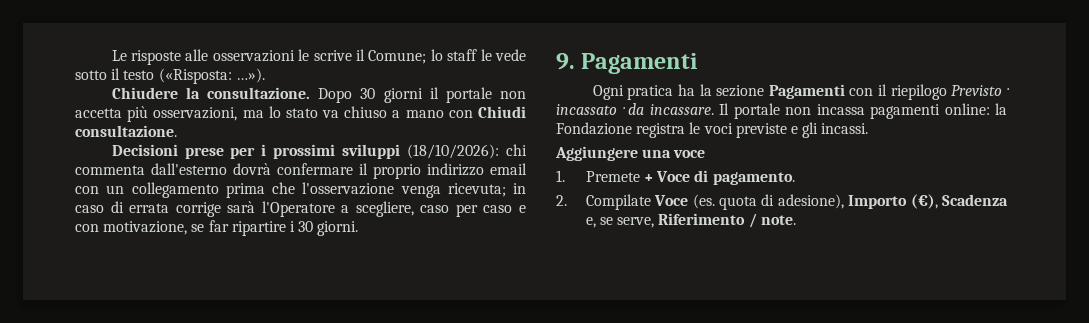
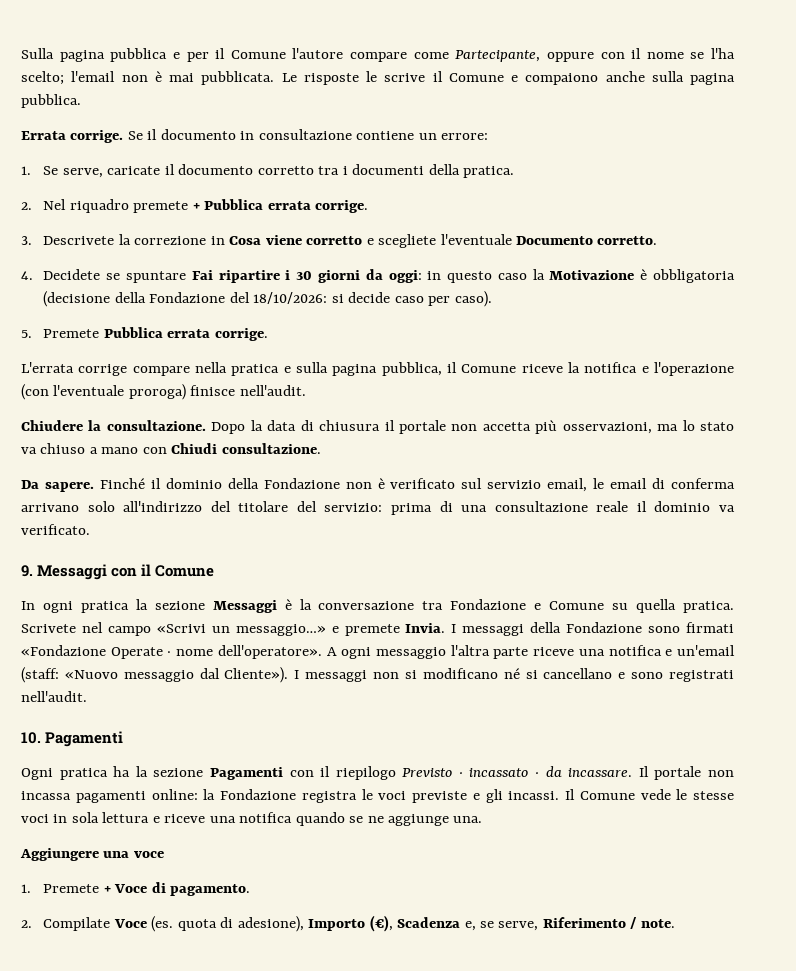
- Le risposte alle osservazioni le scrive il Comune; lo staff le vede sotto il testo («Risposta: …»).
+ Sulla pagina pubblica e per il Comune l'autore compare come Partecipante, oppure con il nome se l'ha scelto; l'email non è mai pubblicata. Le risposte le scrive il Comune e compaiono anche sulla pagina pubblica.
+ Errata corrige. Se il documento in consultazione contiene un errore:
+ 1. Se serve, caricate il documento corretto tra i documenti della pratica.
+ 2. Nel riquadro premete + Pubblica errata corrige.
+ 3. Descrivete la correzione in Cosa viene corretto e scegliete l'eventuale Documento corretto.
+ 4. Decidete se spuntare Fai ripartire i 30 giorni da oggi: in questo caso la Motivazione è obbligatoria (decisione della Fondazione del 18/10/2026: si decide caso per caso).
+ 5. Premete Pubblica errata corrige.
+ L'errata corrige compare nella pratica e sulla pagina pubblica, il Comune riceve la notifica e l'operazione (con l'eventuale proroga) finisce nell'audit.
- Dopo 30 giorni il portale non accetta più osservazioni, ma lo stato va chiuso a mano con Chiudi consultazione.
+ Dopo la data di chiusura il portale non accetta più osservazioni, ma lo stato va chiuso a mano con Chiudi consultazione.
- Decisioni prese per i prossimi sviluppi (18/10/2026): chi commenta dall'esterno dovrà confermare il proprio indirizzo email con un collegamento prima che l'osservazione venga ricevuta; in caso di errata corrige sarà l'Operatore a scegliere, caso per caso e con motivazione, se far ripartire i 30 giorni.
- 9. Pagamenti
+ Da sapere. Finché il dominio della Fondazione non è verificato sul servizio email, le email di conferma arrivano solo all'indirizzo del titolare del servizio: prima di una consultazione reale il dominio va verificato.
+ 9. Messaggi con il Comune
+ In ogni pratica la sezione Messaggi è la conversazione tra Fondazione e Comune su quella pratica. Scrivete nel campo «Scrivi un messaggio…» e premete Invia. I messaggi della Fondazione sono firmati «Fondazione Operate · nome dell'operatore». A ogni messaggio l'altra parte riceve una notifica e un'email (staff: «Nuovo messaggio dal Cliente»). I messaggi non si modificano né si cancellano e sono registrati nell'audit.
+ 10. Pagamenti
+ Il Comune vede le stesse voci in sola lettura e riceve una notifica quando se ne aggiunge una.

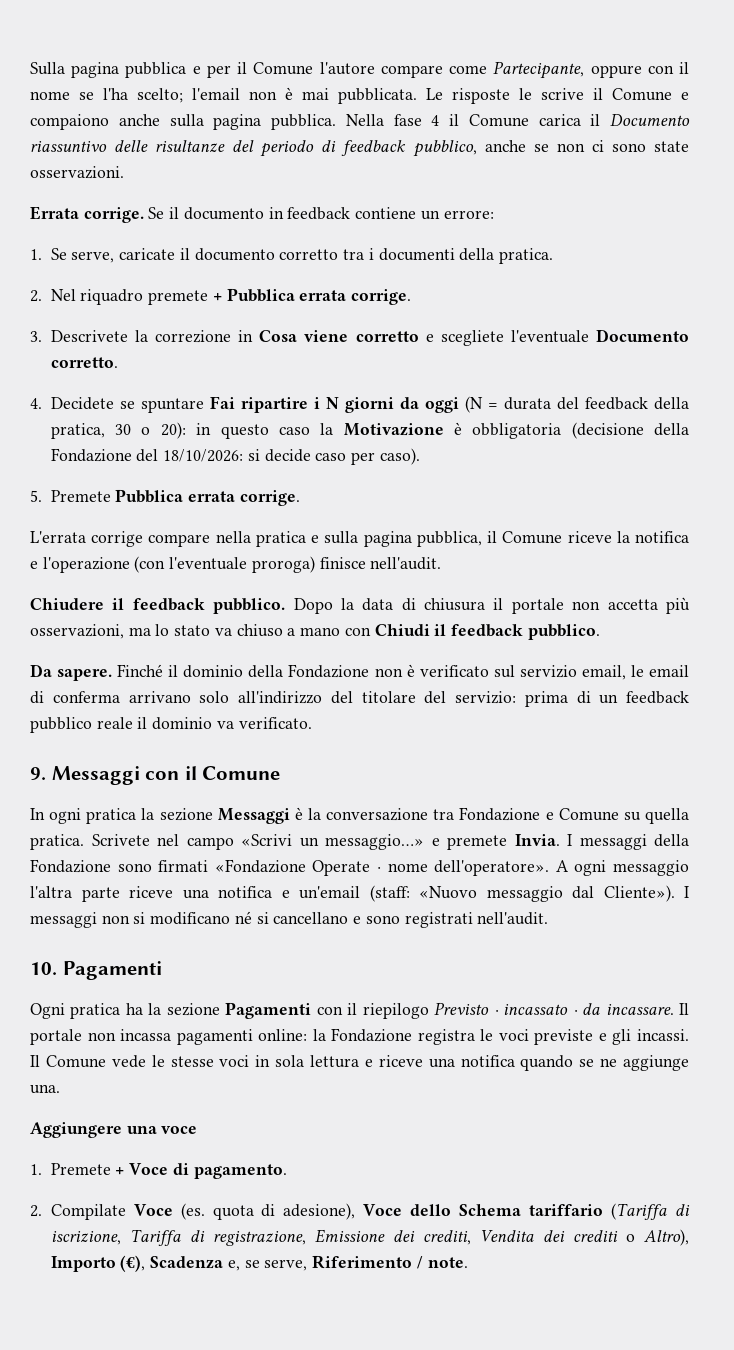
+ Nella fase 4 il Comune carica il Documento riassuntivo delle risultanze del periodo di feedback pubblico, anche se non ci sono state osservazioni.
- Se il documento in consultazione contiene un errore:
+ Se il documento in feedback contiene un errore:
- 4. Decidete se spuntare Fai ripartire i 30 giorni da oggi: in questo caso la Motivazione è obbligatoria (decisione della Fondazione del 18/10/2026: si decide caso per caso).
+ 4. Decidete se spuntare Fai ripartire i N giorni da oggi (N = durata del feedback della pratica, 30 o 20): in questo caso la Motivazione è obbligatoria (decisione della Fondazione del 18/10/2026: si decide caso per caso).
- Chiudere la consultazione.
+ Chiudere il feedback pubblico.
- Dopo la data di chiusura il portale non accetta più osservazioni, ma lo stato va chiuso a mano con Chiudi consultazione.
+ Dopo la data di chiusura il portale non accetta più osservazioni, ma lo stato va chiuso a mano con Chiudi il feedback pubblico.
- Finché il dominio della Fondazione non è verificato sul servizio email, le email di conferma arrivano solo all'indirizzo del titolare del servizio: prima di una consultazione reale il dominio va verificato.
+ Finché il dominio della Fondazione non è verificato sul servizio email, le email di conferma arrivano solo all'indirizzo del titolare del servizio: prima di un feedback pubblico reale il dominio va verificato.
- 2. Compilate Voce (es. quota di adesione), Importo (€), Scadenza e, se serve, Riferimento / note.
+ 2. Compilate Voce (es. quota di adesione), Voce dello Schema tariffario (Tariffa di iscrizione, Tariffa di registrazione, Emissione dei crediti, Vendita dei crediti o Altro), Importo (€), Scadenza e, se serve, Riferimento / note.

